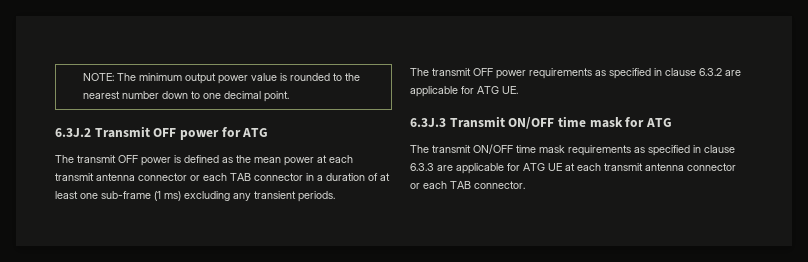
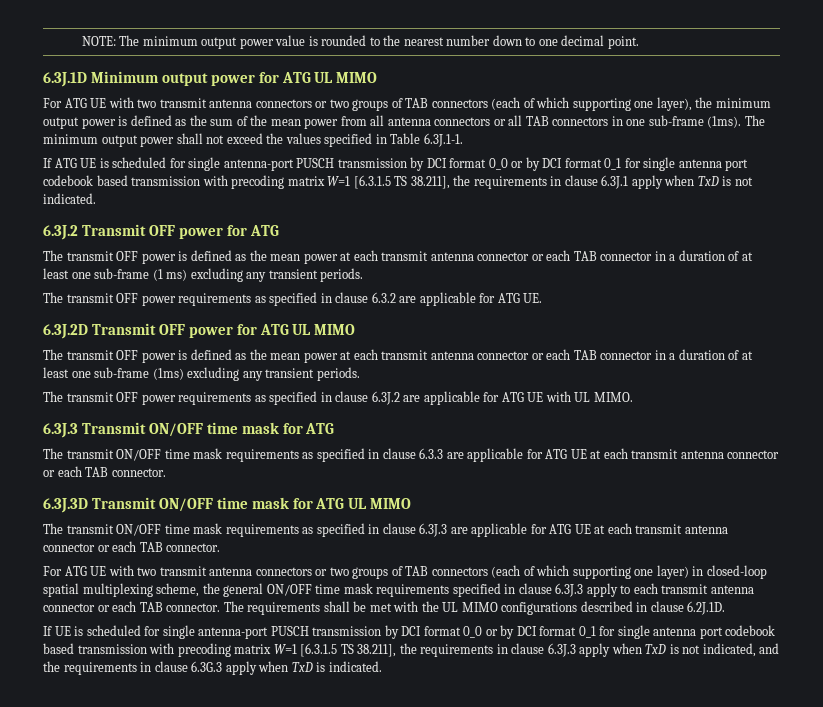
+ 6.3J.1D Minimum output power for ATG UL MIMO
+ For ATG UE with two transmit antenna connectors or two groups of TAB connectors (each of which supporting one layer), the minimum output power is defined as the sum of the mean power from all antenna connectors or all TAB connectors in one sub-frame (1ms). The minimum output power shall not exceed the values specified in Table 6.3J.1-1.
+ If ATG UE is scheduled for single antenna-port PUSCH transmission by DCI format 0_0 or by DCI format 0_1 for single antenna port codebook based transmission with precoding matrix W=1 [6.3.1.5 TS 38.211], the requirements in clause 6.3J.1 apply when TxD is not indicated.
+ 6.3J.2D Transmit OFF power for ATG UL MIMO
+ The transmit OFF power is defined as the mean power at each transmit antenna connector or each TAB connector in a duration of at least one sub-frame (1ms) excluding any transient periods.
+ The transmit OFF power requirements as specified in clause 6.3J.2 are applicable for ATG UE with UL MIMO.
+ 6.3J.3D Transmit ON/OFF time mask for ATG UL MIMO
+ The transmit ON/OFF time mask requirements as specified in clause 6.3J.3 are applicable for ATG UE at each transmit antenna connector or each TAB connector.
+ For ATG UE with two transmit antenna connectors or two groups of TAB connectors (each of which supporting one layer) in closed-loop spatial multiplexing scheme, the general ON/OFF time mask requirements specified in clause 6.3J.3 apply to each transmit antenna connector or each TAB connector. The requirements shall be met with the UL MIMO configurations described in clause 6.2J.1D.
+ If UE is scheduled for single antenna-port PUSCH transmission by DCI format 0_0 or by DCI format 0_1 for single antenna port codebook based transmission with precoding matrix W=1 [6.3.1.5 TS 38.211], the requirements in clause 6.3J.3 apply when TxD is not indicated, and the requirements in clause 6.3G.3 apply when TxD is indicated.

